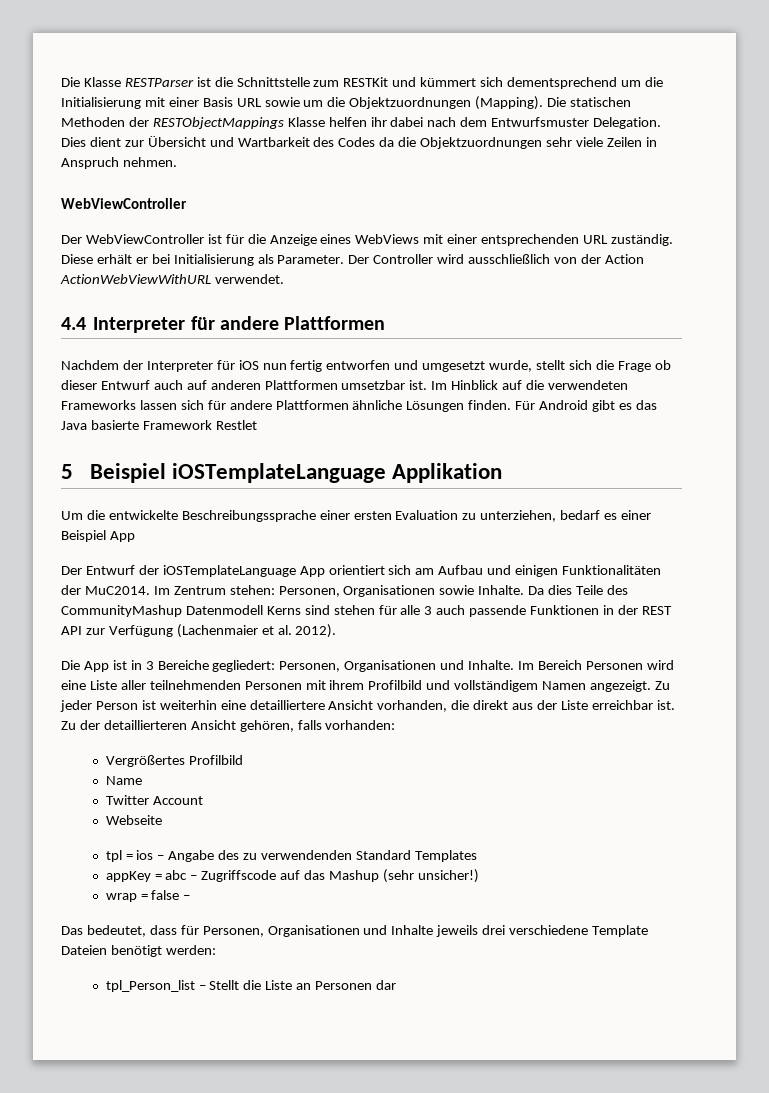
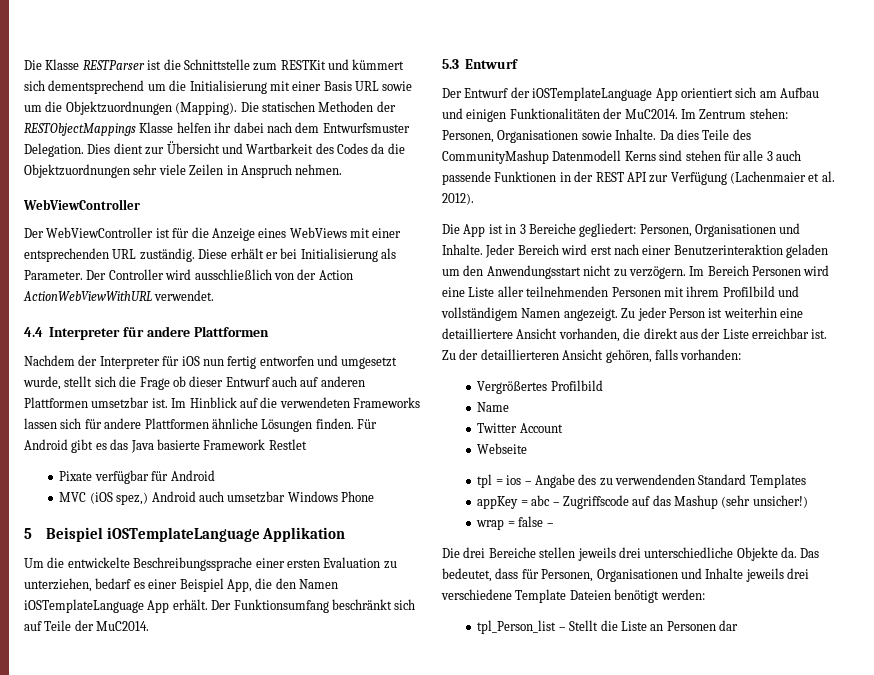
+ Pixate verfügbar für Android
+ MVC (iOS spez,) Android auch umsetzbar Windows Phone
- Um die entwickelte Beschreibungssprache einer ersten Evaluation zu unterziehen, bedarf es einer Beispiel App
+ Um die entwickelte Beschreibungssprache einer ersten Evaluation zu unterziehen, bedarf es einer Beispiel App, die den Namen iOSTemplateLanguage App erhält. Der Funktionsumfang beschränkt sich auf Teile der MuC2014.
+ 5.3 Entwurf
+ Jeder Bereich wird erst nach einer Benutzerinteraktion geladen um den Anwendungsstart nicht zu verzögern.
+ Die drei Bereiche stellen jeweils drei unterschiedliche Objekte da.

